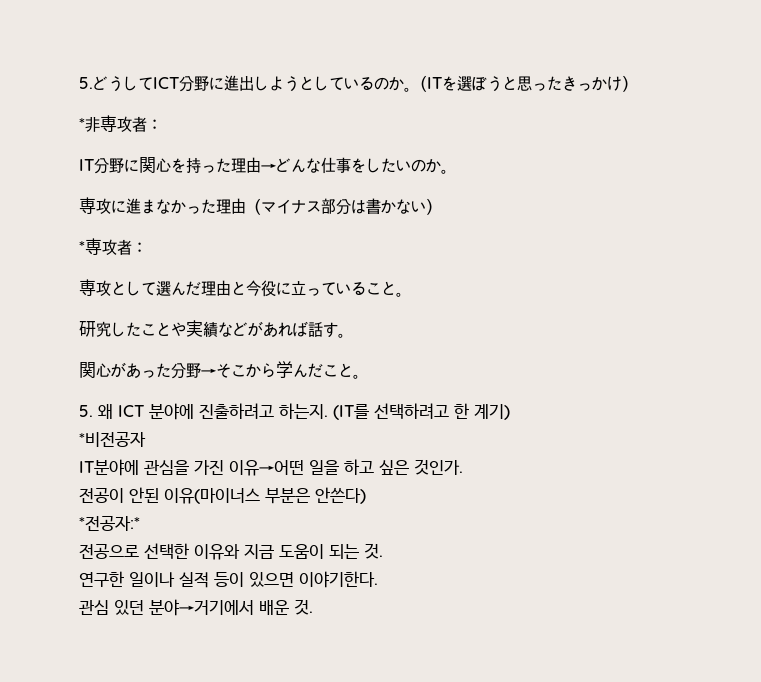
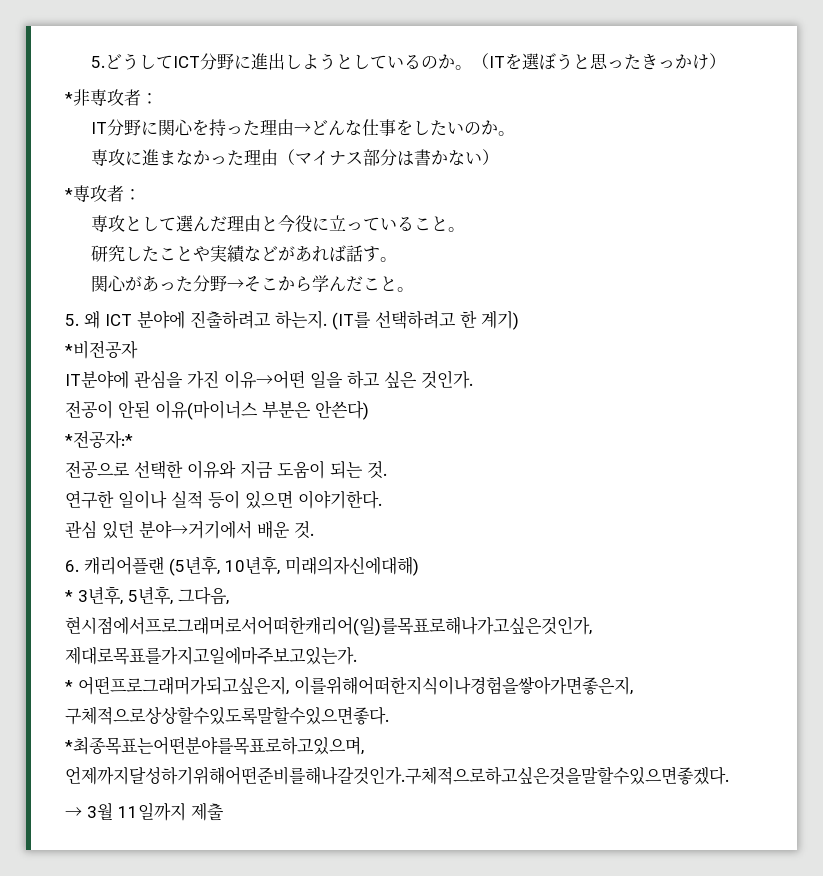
+ 6. 캐리어플랜 (5년후, 10년후, 미래의자신에대해)
+ * 3년후, 5년후, 그다음, 현시점에서프로그래머로서어떠한캐리어(일)를목표로해나가고싶은것인가, 제대로목표를가지고일에마주보고있는가.
+ * 어떤프로그래머가되고싶은지, 이를위해어떠한지식이나경험을쌓아가면좋은지, 구체적으로상상할수있도록말할수있으면좋다.
+ *최종목표는어떤분야를목표로하고있으며, 언제까지달성하기위해어떤준비를해나갈것인가.구체적으로하고싶은것을말할수있으면좋겠다.
+ → 3월 11일까지 제출

